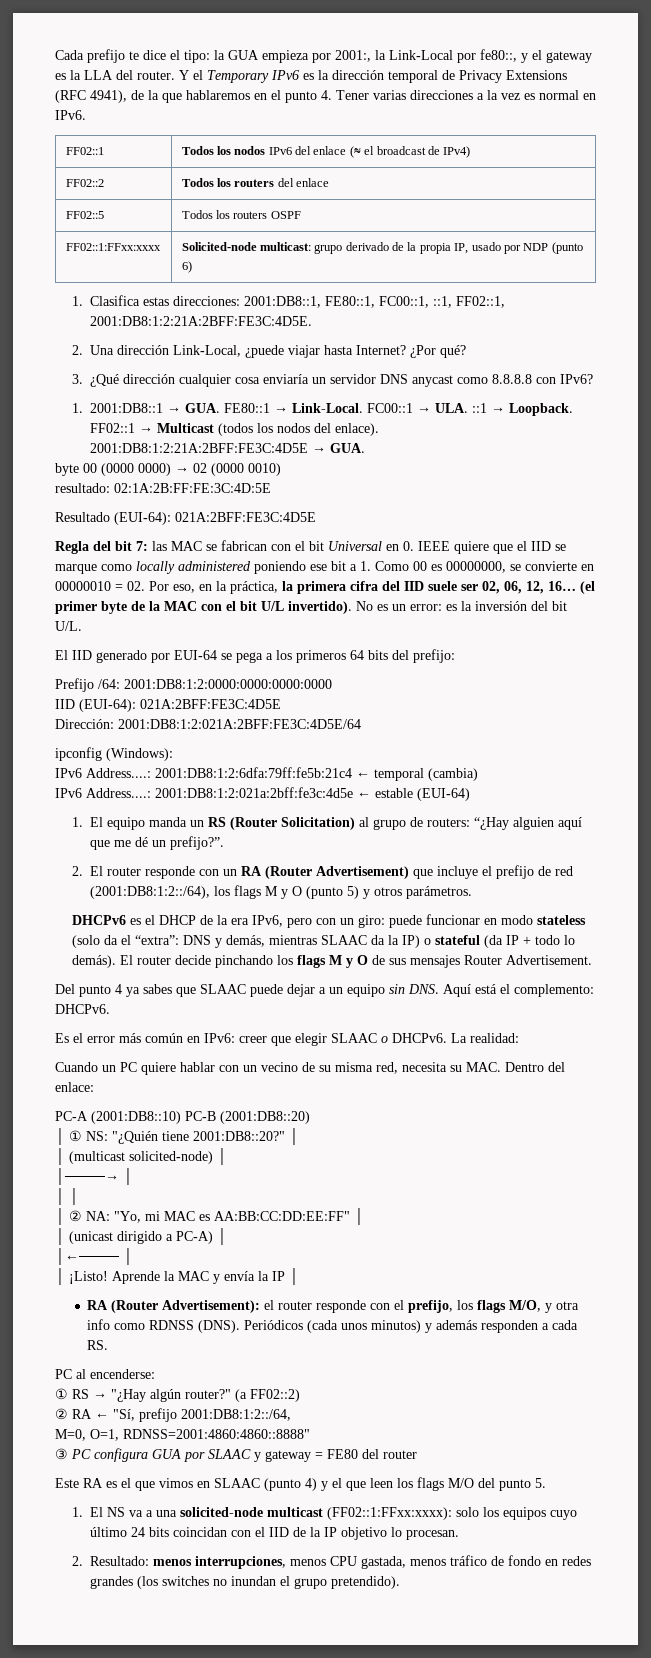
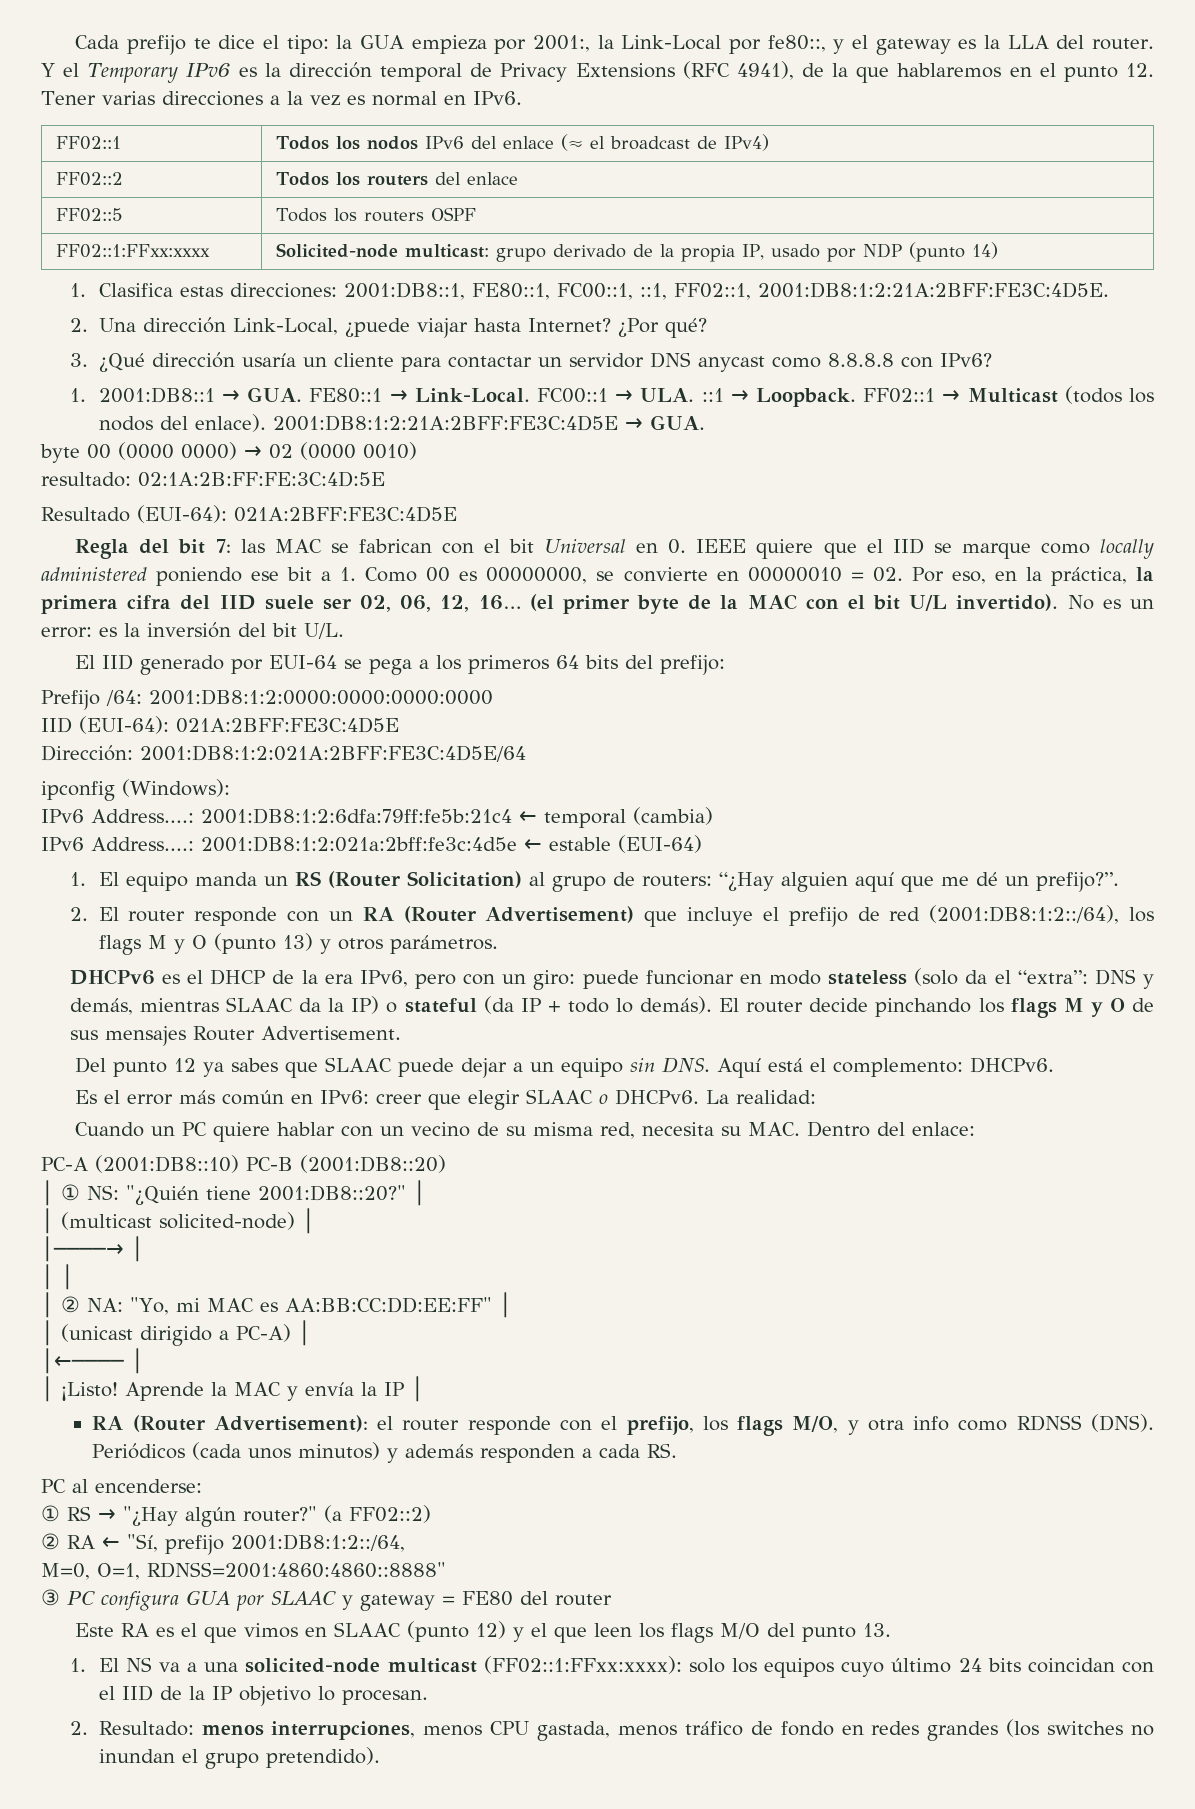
- Y el Temporary IPv6 es la dirección temporal de Privacy Extensions (RFC 4941), de la que hablaremos en el punto 4. Tener varias direcciones a la vez es normal en IPv6.
+ Y el Temporary IPv6 es la dirección temporal de Privacy Extensions (RFC 4941), de la que hablaremos en el punto 12. Tener varias direcciones a la vez es normal en IPv6.
- FF02::1:FFxx:xxxx | Solicited-node multicast: grupo derivado de la propia IP, usado por NDP (punto 6)
+ FF02::1:FFxx:xxxx | Solicited-node multicast: grupo derivado de la propia IP, usado por NDP (punto 14)
- 3. ¿Qué dirección cualquier cosa enviaría un servidor DNS anycast como 8.8.8.8 con IPv6?
+ 3. ¿Qué dirección usaría un cliente para contactar un servidor DNS anycast como 8.8.8.8 con IPv6?
- 2. El router responde con un RA (Router Advertisement) que incluye el prefijo de red (2001:DB8:1:2::/64), los flags M y O (punto 5) y otros parámetros.
+ 2. El router responde con un RA (Router Advertisement) que incluye el prefijo de red (2001:DB8:1:2::/64), los flags M y O (punto 13) y otros parámetros.
- Del punto 4 ya sabes que SLAAC puede dejar a un equipo sin DNS. Aquí está el complemento: DHCPv6.
+ Del punto 12 ya sabes que SLAAC puede dejar a un equipo sin DNS. Aquí está el complemento: DHCPv6.
- Este RA es el que vimos en SLAAC (punto 4) y el que leen los flags M/O del punto 5.
+ Este RA es el que vimos en SLAAC (punto 12) y el que leen los flags M/O del punto 13.

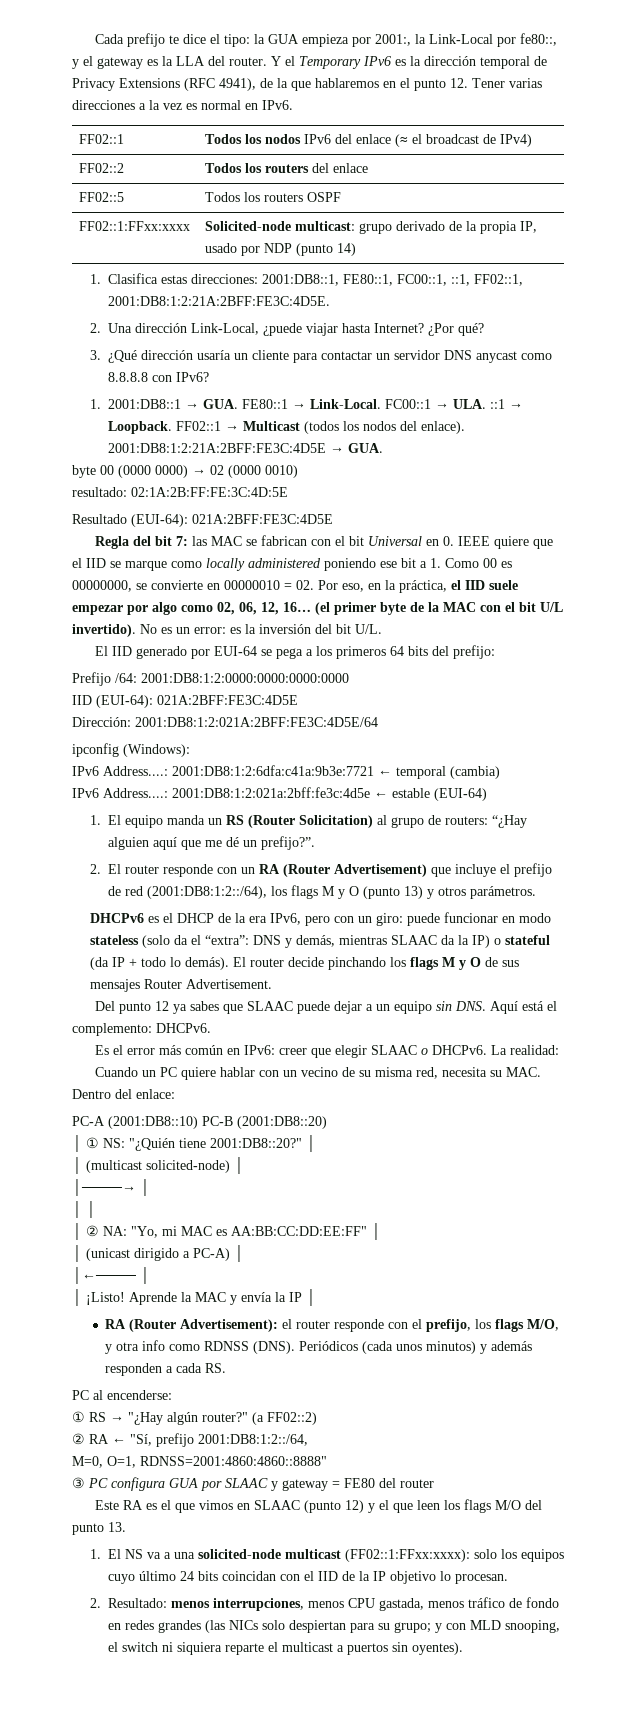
- Regla del bit 7: las MAC se fabrican con el bit Universal en 0. IEEE quiere que el IID se marque como locally administered poniendo ese bit a 1. Como 00 es 00000000, se convierte en 00000010 = 02. Por eso, en la práctica, la primera cifra del IID suele ser 02, 06, 12, 16…
+ Regla del bit 7: las MAC se fabrican con el bit Universal en 0. IEEE quiere que el IID se marque como locally administered poniendo ese bit a 1. Como 00 es 00000000, se convierte en 00000010 = 02. Por eso, en la práctica, el IID suele empezar por algo como 02, 06, 12, 16…
- IPv6 Address....: 2001:DB8:1:2:6dfa:79ff:fe5b:21c4 ← temporal (cambia)
+ IPv6 Address....: 2001:DB8:1:2:6dfa:c41a:9b3e:7721 ← temporal (cambia)
- 2. Resultado: menos interrupciones, menos CPU gastada, menos tráfico de fondo en redes grandes (los switches no inundan el grupo pretendido).
+ 2. Resultado: menos interrupciones, menos CPU gastada, menos tráfico de fondo en redes grandes (las NICs solo despiertan para su grupo; y con MLD snooping, el switch ni siquiera reparte el multicast a puertos sin oyentes).

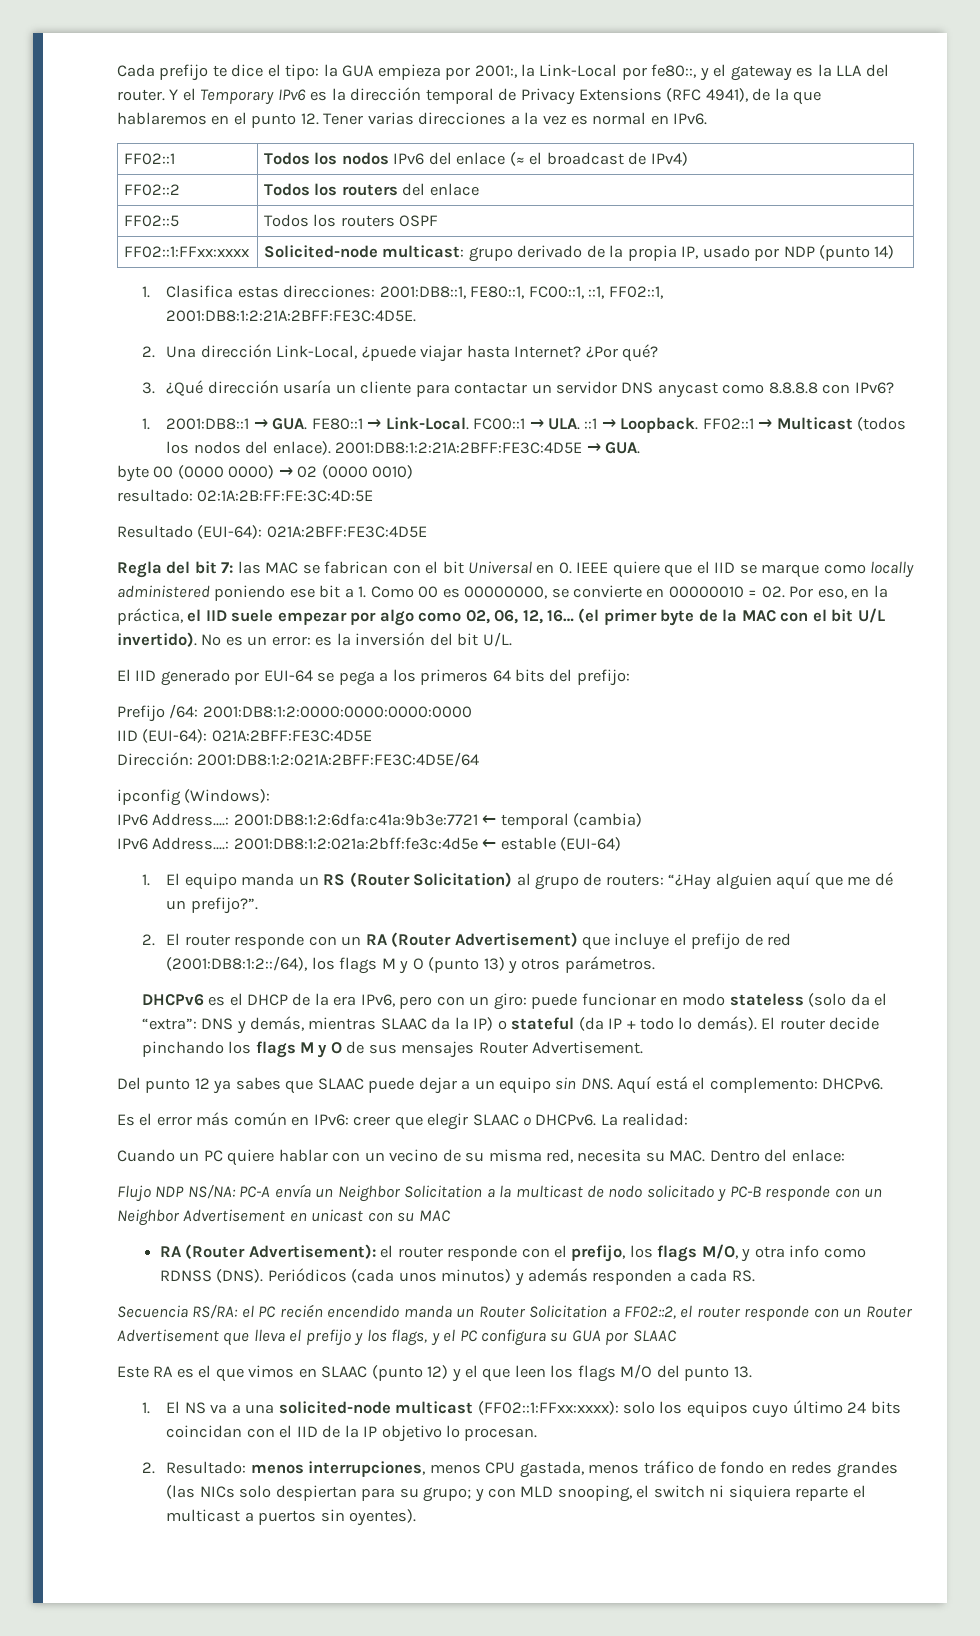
- PC-A (2001:DB8::10) PC-B (2001:DB8::20)
- │ ① NS: "¿Quién tiene 2001:DB8::20?" │
- │ (multicast solicited-node) │
- │────→ │
- │ │
- │ ② NA: "Yo, mi MAC es AA:BB:CC:DD:EE:FF" │
- │ (unicast dirigido a PC-A) │
- │←──── │
- │ ¡Listo! Aprende la MAC y envía la IP │
+ Flujo NDP NS/NA: PC-A envía un Neighbor Solicitation a la multicast de nodo solicitado y PC-B responde con un Neighbor Advertisement en unicast con su MAC
- PC al encenderse:
- ① RS → "¿Hay algún router?" (a FF02::2)
- ② RA ← "Sí, prefijo 2001:DB8:1:2::/64,
- M=0, O=1, RDNSS=2001:4860:4860::8888"
- ③ PC configura GUA por SLAAC y gateway = FE80 del router
+ Secuencia RS/RA: el PC recién encendido manda un Router Solicitation a FF02::2, el router responde con un Router Advertisement que lleva el prefijo y los flags, y el PC configura su GUA por SLAAC

